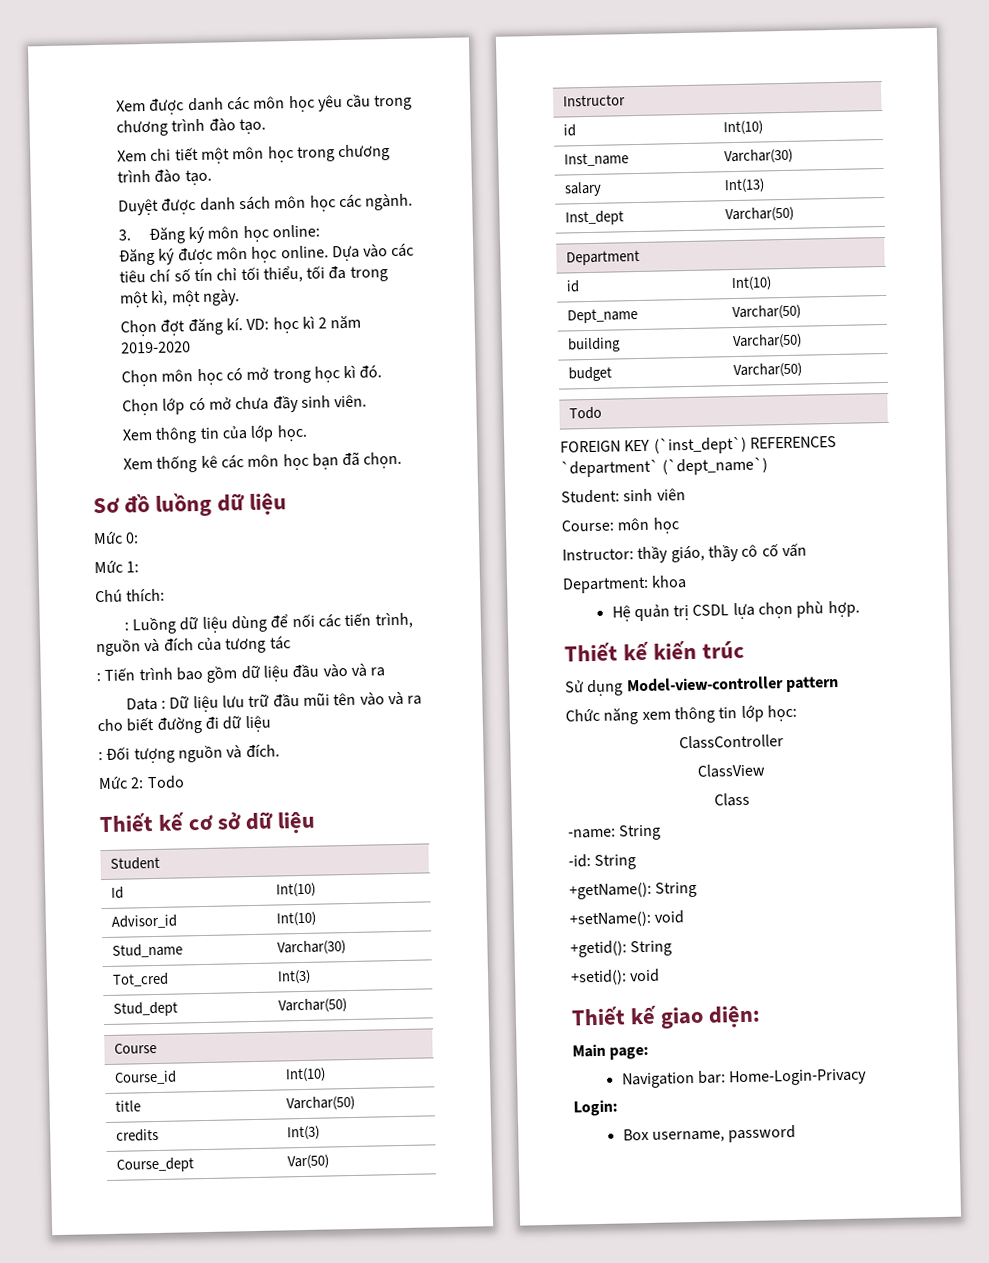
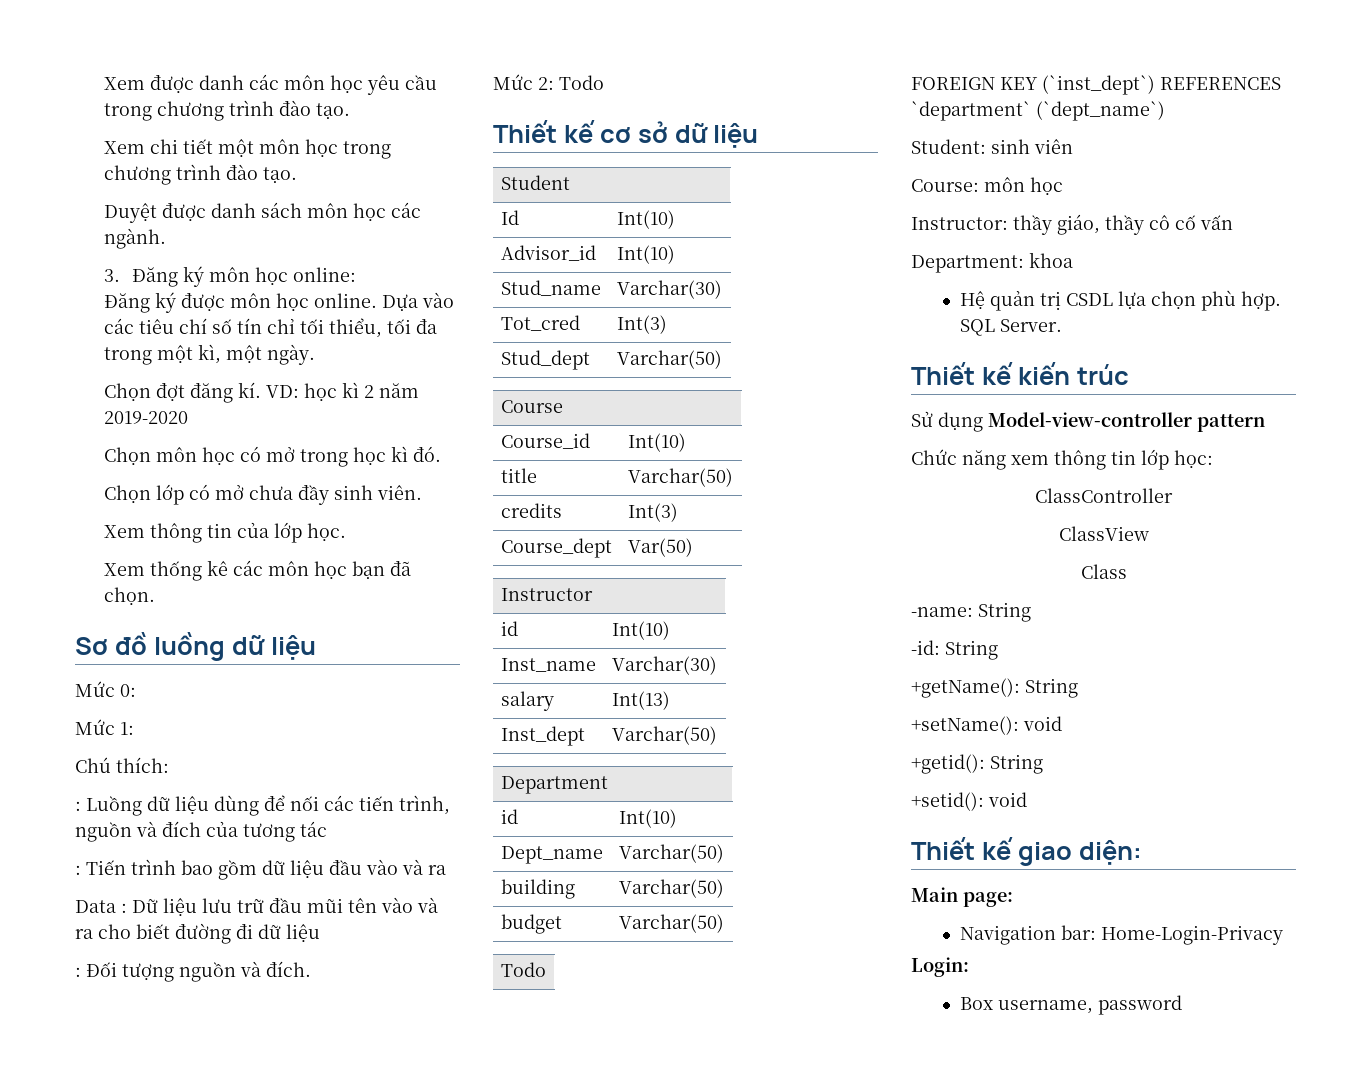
+ SQL Server.

